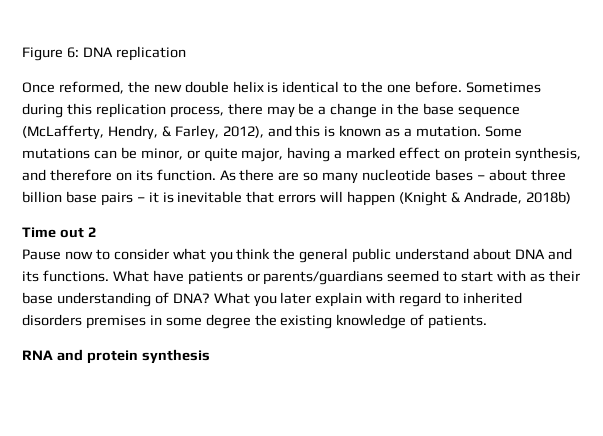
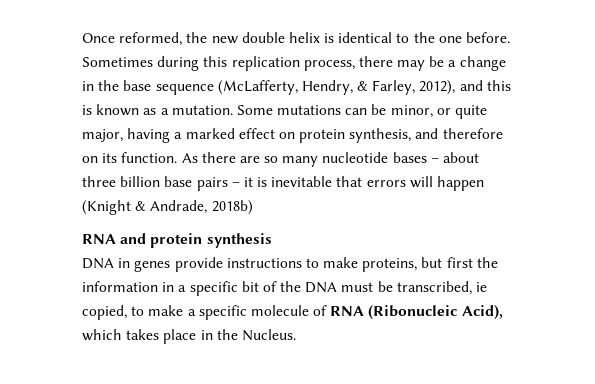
- Figure 6: DNA replication
- Time out 2
- Pause now to consider what you think the general public understand about DNA and its functions. What have patients or parents/guardians seemed to start with as their base understanding of DNA? What you later explain with regard to inherited disorders premises in some degree the existing knowledge of patients.
  RNA and protein synthesis
+ DNA in genes provide instructions to make proteins, but first the information in a specific bit of the DNA must be transcribed, ie copied, to make a specific molecule of RNA (Ribonucleic Acid), which takes place in the Nucleus.

